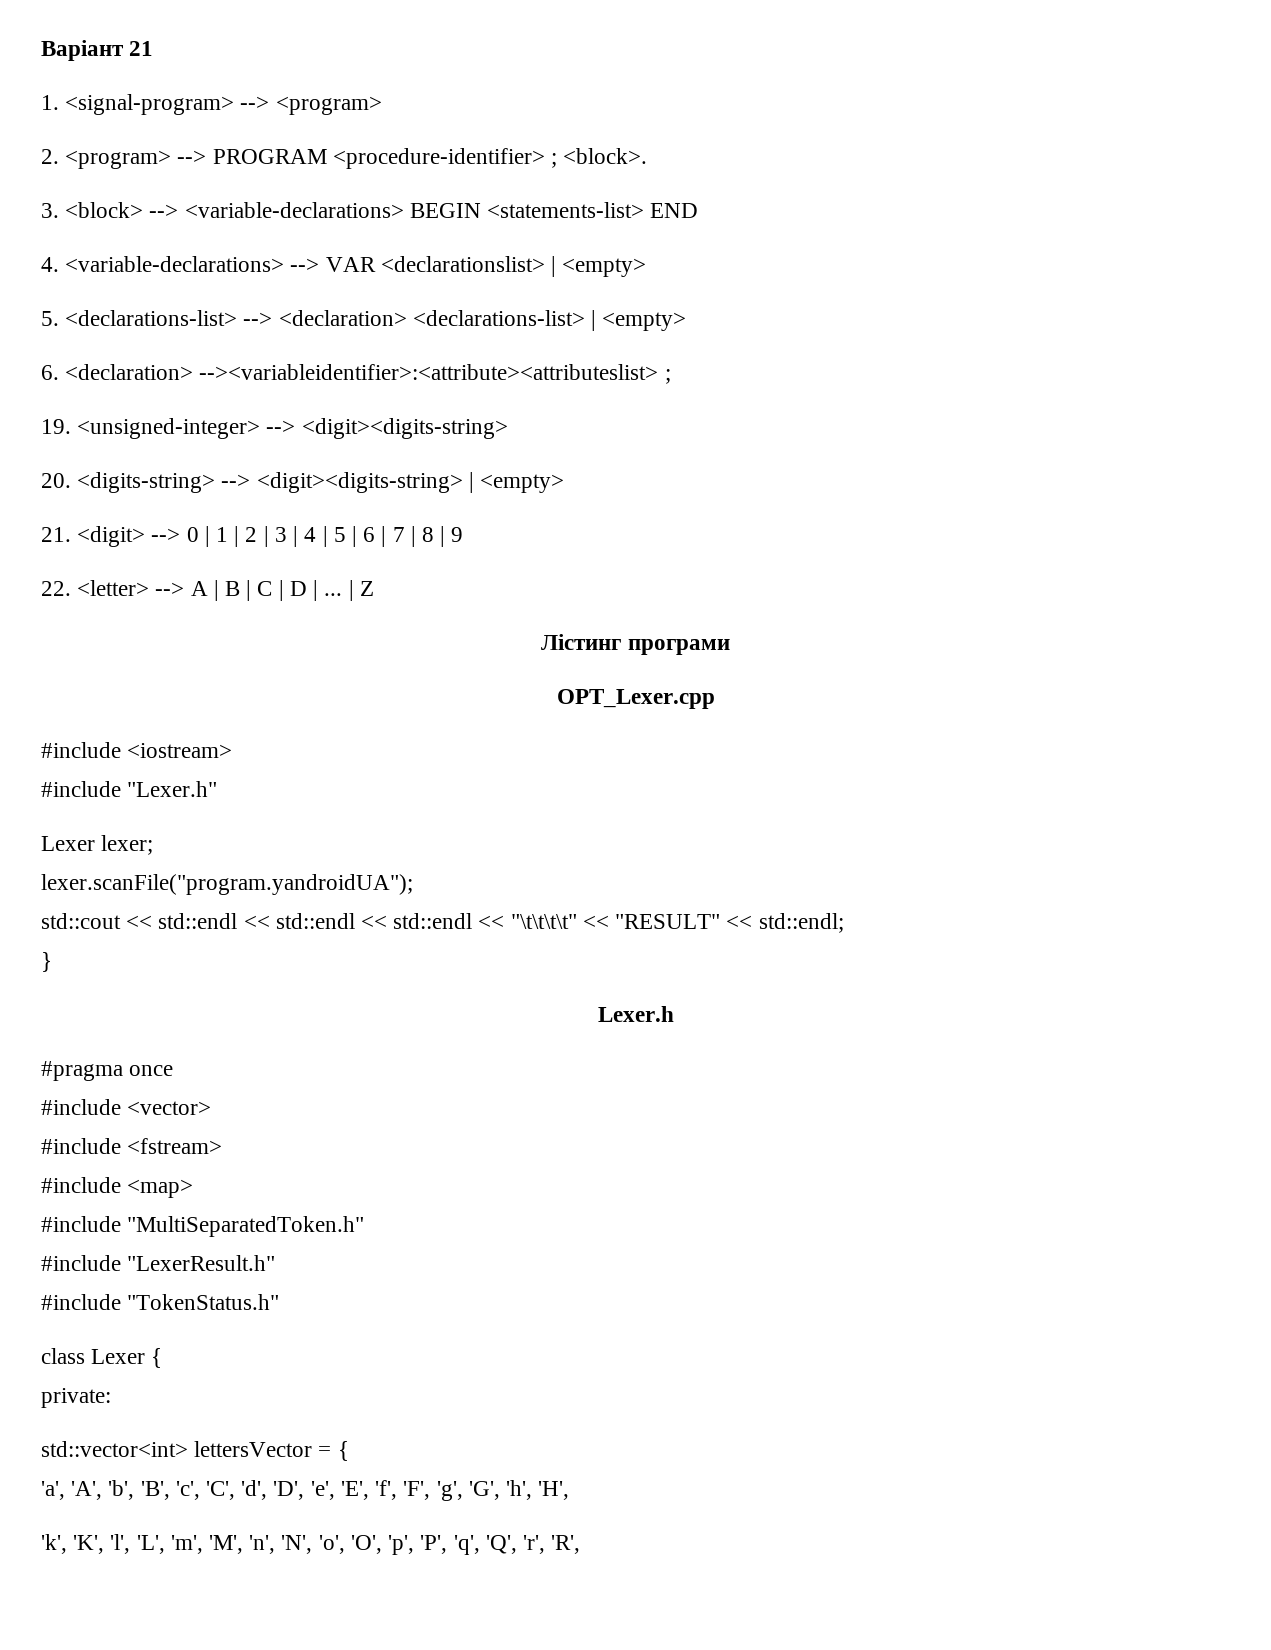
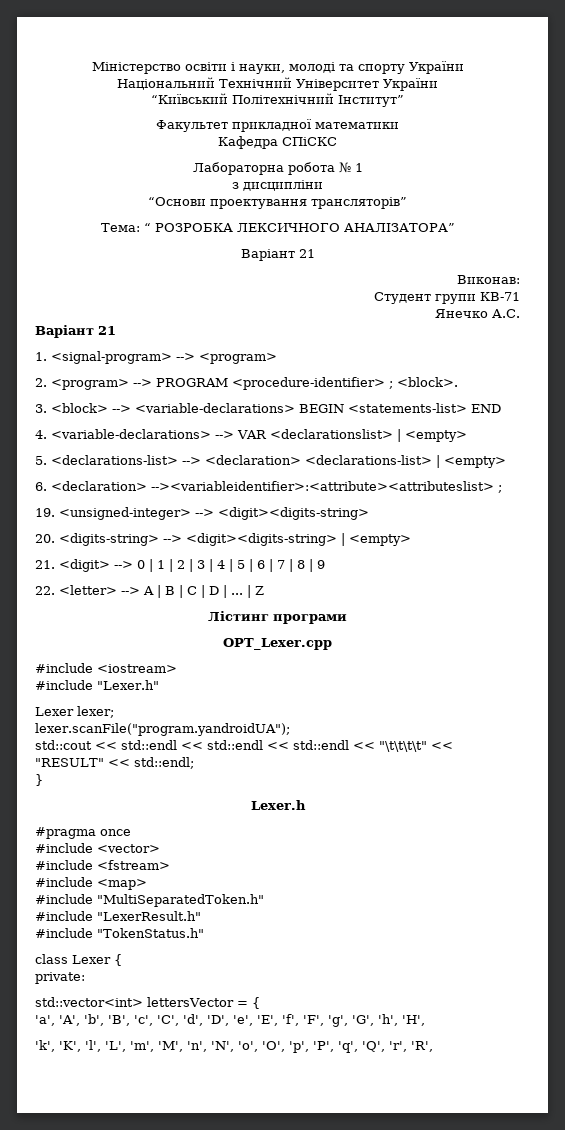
+ Міністерство освіти і науки, молоді та спорту України
+ Національний Технічний Університет України
+ “Київський Політехнічний Інститут”
+ Факультет прикладної математики
+ Кафедра СПіСКС
+ Лабораторна робота № 1
+ з дисципліни
+ “Основи проектування трансляторів”
+ Тема: “ РОЗРОБКА ЛЕКСИЧНОГО АНАЛІЗАТОРА”
+ Варіант 21
+ Виконав:
+ Студент групи КВ-71
+ Янечко А.С.

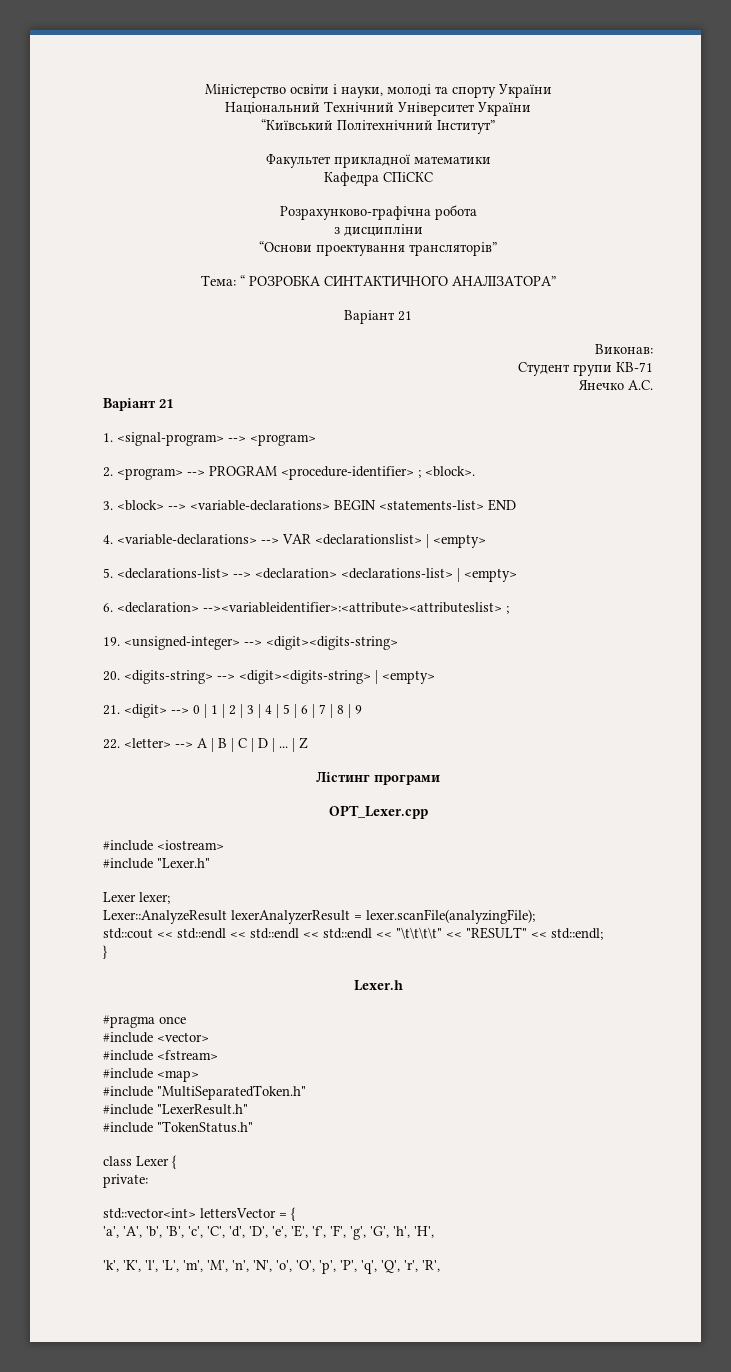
- Лабораторна робота № 1
+ Розрахунково-графічна робота
- Тема: “ РОЗРОБКА ЛЕКСИЧНОГО АНАЛІЗАТОРА”
+ Тема: “ РОЗРОБКА СИНТАКТИЧНОГО АНАЛІЗАТОРА”
- lexer.scanFile("program.yandroidUA");
+ Lexer::AnalyzeResult lexerAnalyzerResult = lexer.scanFile(analyzingFile);

